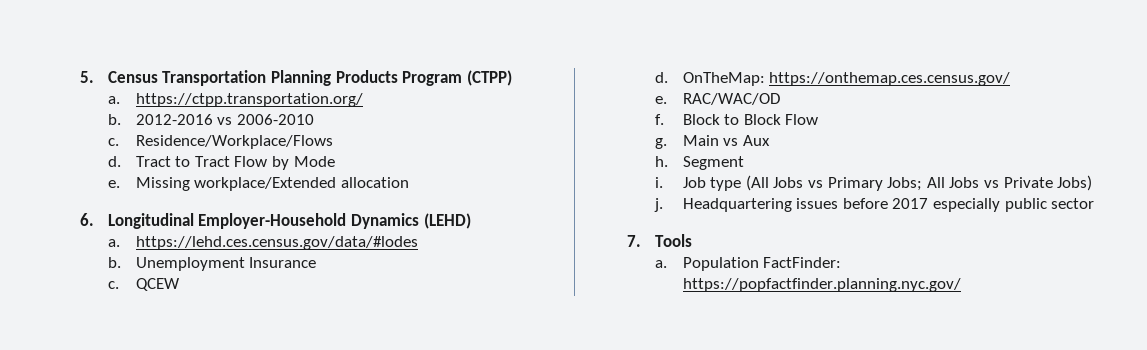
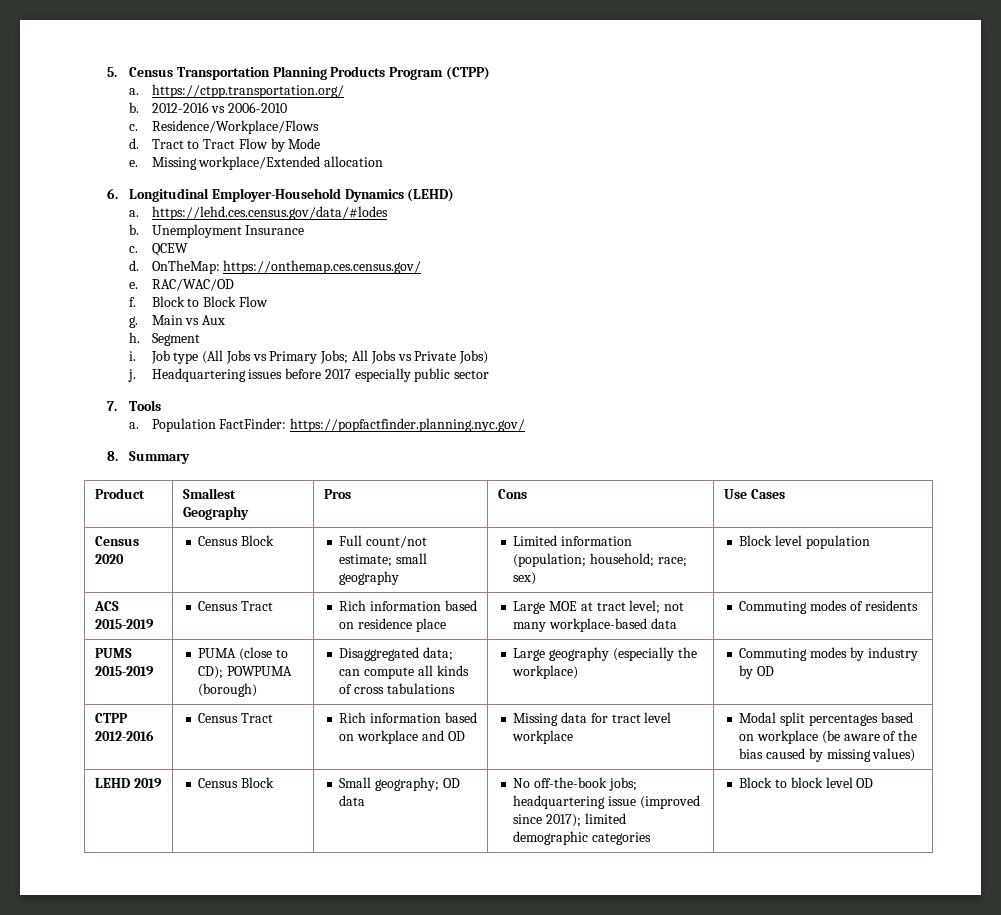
+ 8. Summary
+ Product | Smallest Geography | Pros | Cons | Use Cases
+ Census 2020 | Census Block | Full count/not estimate; small geography | Limited information (population; household; race; sex) | Block level population
+ ACS 2015-2019 | Census Tract | Rich information based on residence place | Large MOE at tract level; not many workplace-based data | Commuting modes of residents
+ PUMS 2015-2019 | PUMA (close to CD); POWPUMA (borough) | Disaggregated data; can compute all kinds of cross tabulations | Large geography (especially the workplace) | Commuting modes by industry by OD
+ CTPP 2012-2016 | Census Tract | Rich information based on workplace and OD | Missing data for tract level workplace | Modal split percentages based on workplace (be aware of the bias caused by missing values)
+ LEHD 2019 | Census Block | Small geography; OD data | No off-the-book jobs; headquartering issue (improved since 2017); limited demographic categories | Block to block level OD

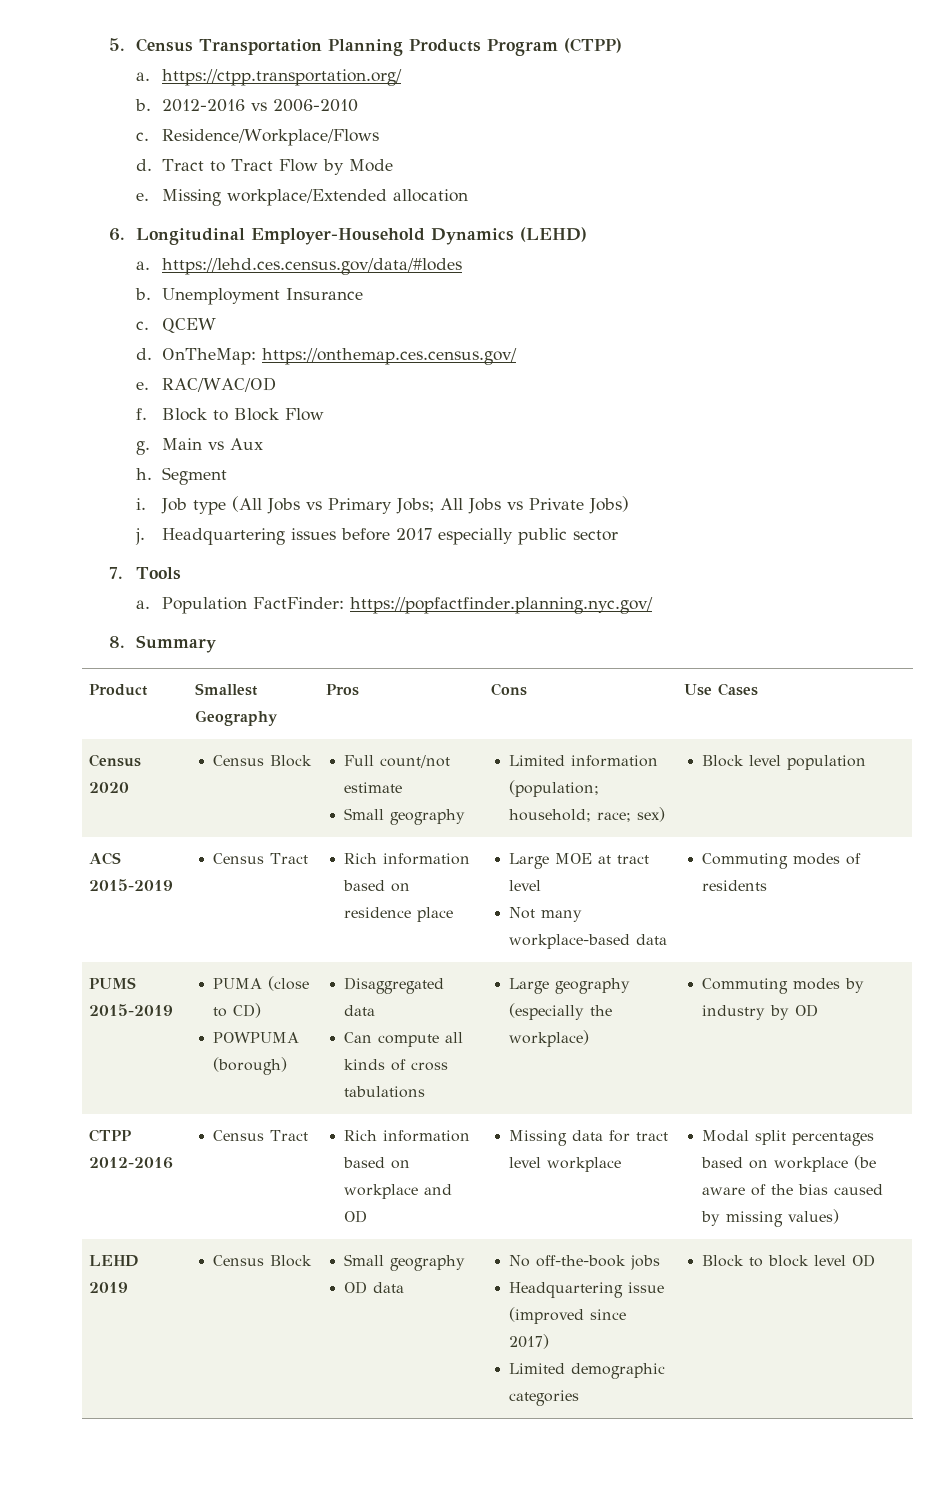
- Census 2020 | Census Block | Full count/not estimate; small geography | Limited information (population; household; race; sex) | Block level population
+ Census 2020 | Census Block | Full count/not estimate
+ Small geography | Limited information (population; household; race; sex) | Block level population
- ACS 2015-2019 | Census Tract | Rich information based on residence place | Large MOE at tract level; not many workplace-based data | Commuting modes of residents
+ ACS 2015-2019 | Census Tract | Rich information based on residence place | Large MOE at tract level
+ Not many workplace-based data | Commuting modes of residents
- PUMS 2015-2019 | PUMA (close to CD); POWPUMA (borough) | Disaggregated data; can compute all kinds of cross tabulations | Large geography (especially the workplace) | Commuting modes by industry by OD
+ PUMS 2015-2019 | PUMA (close to CD)
+ POWPUMA (borough) | Disaggregated data
+ Can compute all kinds of cross tabulations | Large geography (especially the workplace) | Commuting modes by industry by OD
- LEHD 2019 | Census Block | Small geography; OD data | No off-the-book jobs; headquartering issue (improved since 2017); limited demographic categories | Block to block level OD
+ LEHD 2019 | Census Block | Small geography
+ OD data | No off-the-book jobs
+ Headquartering issue (improved since 2017)
+ Limited demographic categories | Block to block level OD

